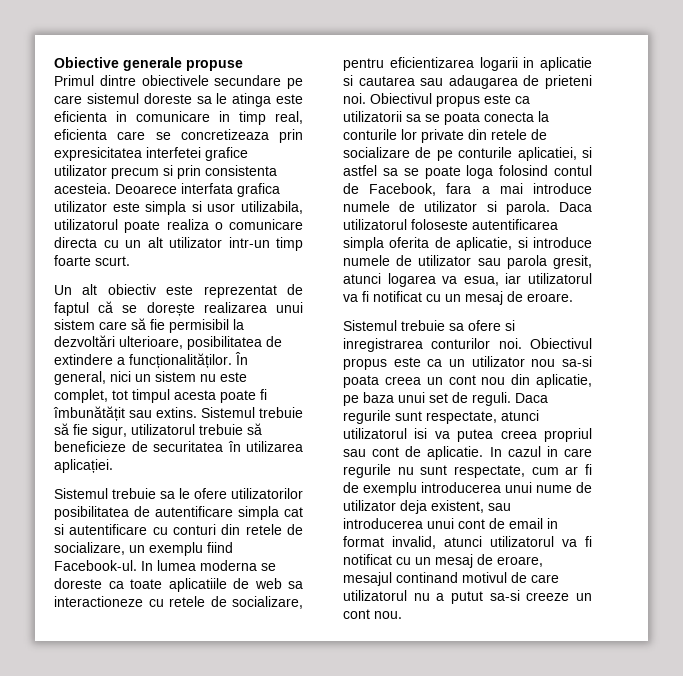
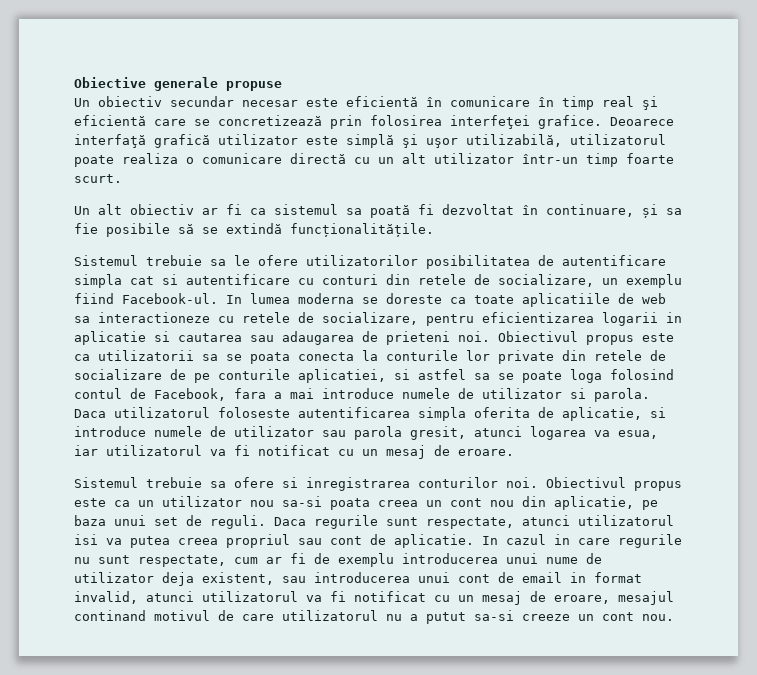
- Primul dintre obiectivele secundare pe care sistemul doreste sa le atinga este eficienta in comunicare in timp real, eficienta care se concretizeaza prin expresicitatea interfetei grafice utilizator precum si prin consistenta acesteia. Deoarece interfata grafica utilizator este simpla si usor utilizabila, utilizatorul poate realiza o comunicare directa cu un alt utilizator intr-un timp foarte scurt.
+ Un obiectiv secundar necesar este eficientă în comunicare în timp real şi eficientă care se concretizează prin folosirea interfeţei grafice. Deoarece interfaţă grafică utilizator este simplă şi uşor utilizabilă, utilizatorul poate realiza o comunicare directă cu un alt utilizator într-un timp foarte scurt.
- Un alt obiectiv este reprezentat de faptul că se dorește realizarea unui sistem care să fie permisibil la dezvoltări ulterioare, posibilitatea de extindere a funcționalităților. În general, nici un sistem nu este complet, tot timpul acesta poate fi îmbunătățit sau extins. Sistemul trebuie să fie sigur, utilizatorul trebuie să beneficieze de securitatea în utilizarea aplicației.
+ Un alt obiectiv ar fi ca sistemul sa poată fi dezvoltat în continuare, și sa fie posibile să se extindă funcționalitățile.

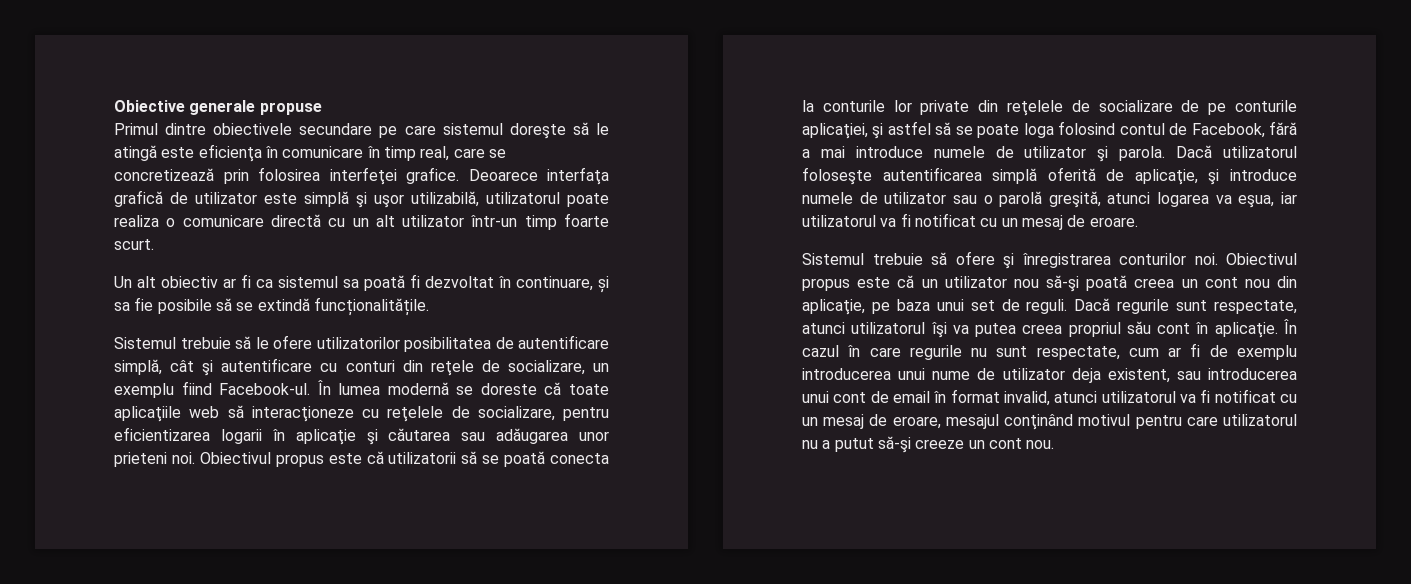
- Un obiectiv secundar necesar este eficientă în comunicare în timp real şi eficientă care se concretizează prin folosirea interfeţei grafice.
+ Primul dintre obiectivele secundare pe care sistemul doreşte să le atingă este eficienţa în comunicare în timp real, care se concretizează prin folosirea interfeţei grafice.
- Deoarece interfaţă grafică utilizator este simplă şi uşor utilizabilă, utilizatorul poate realiza o comunicare directă cu un alt utilizator într-un timp foarte scurt.
+ Deoarece interfaţa grafică de utilizator este simplă şi uşor utilizabilă, utilizatorul poate realiza o comunicare directă cu un alt utilizator într-un timp foarte scurt.
- Sistemul trebuie sa le ofere utilizatorilor posibilitatea de autentificare simpla cat si autentificare cu conturi din retele de socializare, un exemplu fiind Facebook-ul.
+ Sistemul trebuie să le ofere utilizatorilor posibilitatea de autentificare simplă, cât şi autentificare cu conturi din reţele de socializare, un exemplu fiind Facebook-ul.
- In lumea moderna se doreste ca toate aplicatiile de web sa interactioneze cu retele de socializare, pentru eficientizarea logarii in aplicatie si cautarea sau adaugarea de prieteni noi.
+ În lumea modernă se doreste că toate aplicaţiile web să interacţioneze cu reţelele de socializare, pentru eficientizarea logarii în aplicaţie şi căutarea sau adăugarea unor prieteni noi.
- Obiectivul propus este ca utilizatorii sa se poata conecta la conturile lor private din retele de socializare de pe conturile aplicatiei, si astfel sa se poate loga folosind contul de Facebook, fara a mai introduce numele de utilizator si parola. Daca utilizatorul foloseste autentificarea simpla oferita de aplicatie, si introduce numele de utilizator sau parola gresit, atunci logarea va esua, iar utilizatorul va fi notificat cu un mesaj de eroare.
+ Obiectivul propus este că utilizatorii să se poată conecta la conturile lor private din reţelele de socializare de pe conturile aplicaţiei, şi astfel să se poate loga folosind contul de Facebook, fără a mai introduce numele de utilizator şi parola. Dacă utilizatorul foloseşte autentificarea simplă oferită de aplicaţie, şi introduce numele de utilizator sau o parolă greşită, atunci logarea va eşua, iar utilizatorul va fi notificat cu un mesaj de eroare.
- Sistemul trebuie sa ofere si inregistrarea conturilor noi.
+ Sistemul trebuie să ofere şi înregistrarea conturilor noi.
- Obiectivul propus este ca un utilizator nou sa-si poata creea un cont nou din aplicatie, pe baza unui set de reguli.
+ Obiectivul propus este că un utilizator nou să-şi poată creea un cont nou din aplicaţie, pe baza unui set de reguli.
- Daca regurile sunt respectate, atunci utilizatorul isi va putea creea propriul sau cont de aplicatie. In cazul in care regurile nu sunt respectate, cum ar fi de exemplu introducerea unui nume de utilizator deja existent, sau introducerea unui cont de email in format invalid, atunci utilizatorul va fi notificat cu un mesaj de eroare, mesajul continand motivul de care utilizatorul nu a putut sa-si creeze un cont nou.
+ Dacă regurile sunt respectate, atunci utilizatorul îşi va putea creea propriul său cont în aplicaţie. În cazul în care regurile nu sunt respectate, cum ar fi de exemplu introducerea unui nume de utilizator deja existent, sau introducerea unui cont de email în format invalid, atunci utilizatorul va fi notificat cu un mesaj de eroare, mesajul conţinând motivul pentru care utilizatorul nu a putut să-şi creeze un cont nou.

